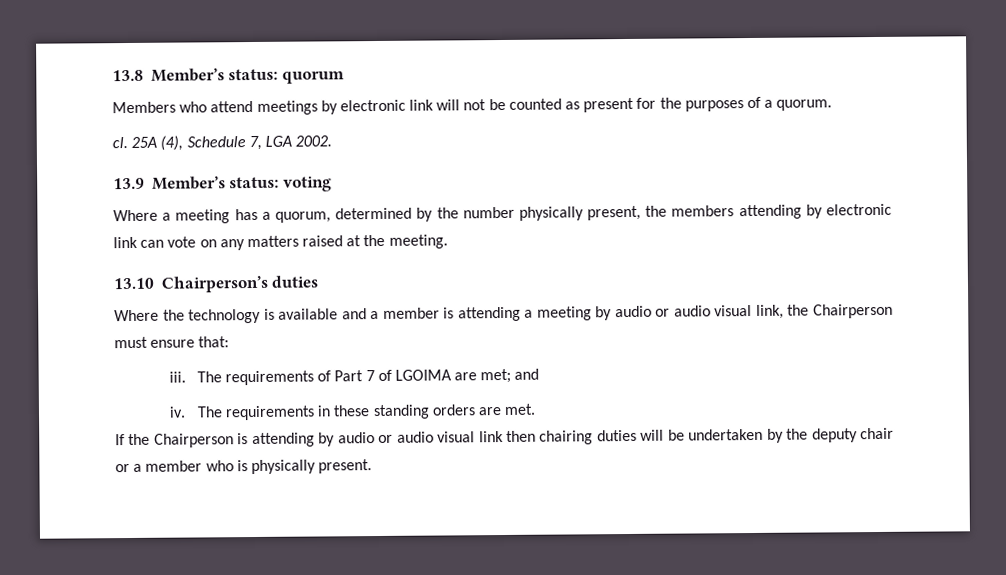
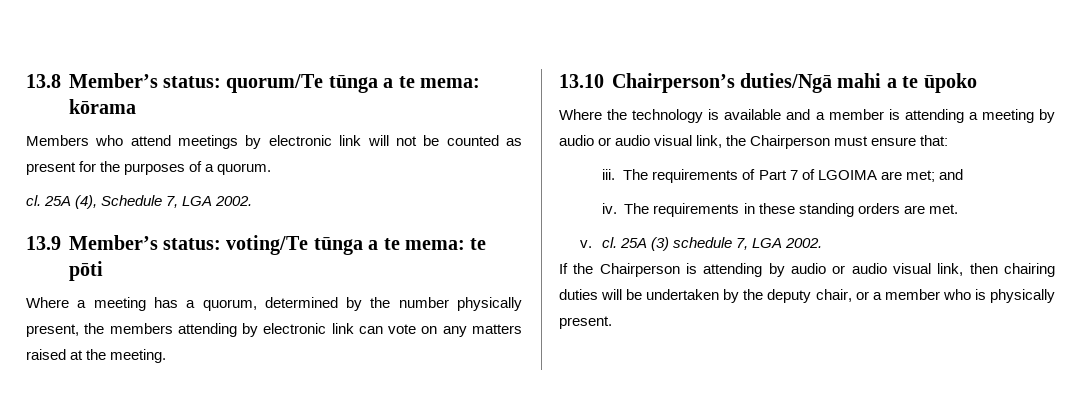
- 13.8 Member’s status: quorum
+ 13.8 Member’s status: quorum/Te tūnga a te mema: kōrama
- 13.9 Member’s status: voting
+ 13.9 Member’s status: voting/Te tūnga a te mema: te pōti
- 13.10 Chairperson’s duties
+ 13.10 Chairperson’s duties/Ngā mahi a te ūpoko
+ v. cl. 25A (3) schedule 7, LGA 2002.
- If the Chairperson is attending by audio or audio visual link then chairing duties will be undertaken by the deputy chair or a member who is physically present.
+ If the Chairperson is attending by audio or audio visual link, then chairing duties will be undertaken by the deputy chair, or a member who is physically present.

